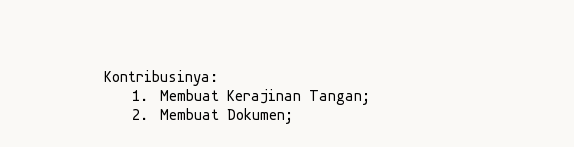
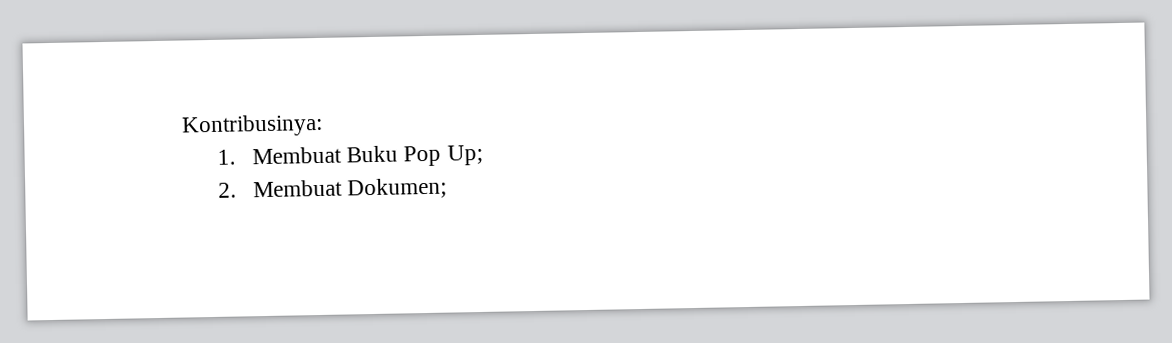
- 1. Membuat Kerajinan Tangan;
+ 1. Membuat Buku Pop Up;

